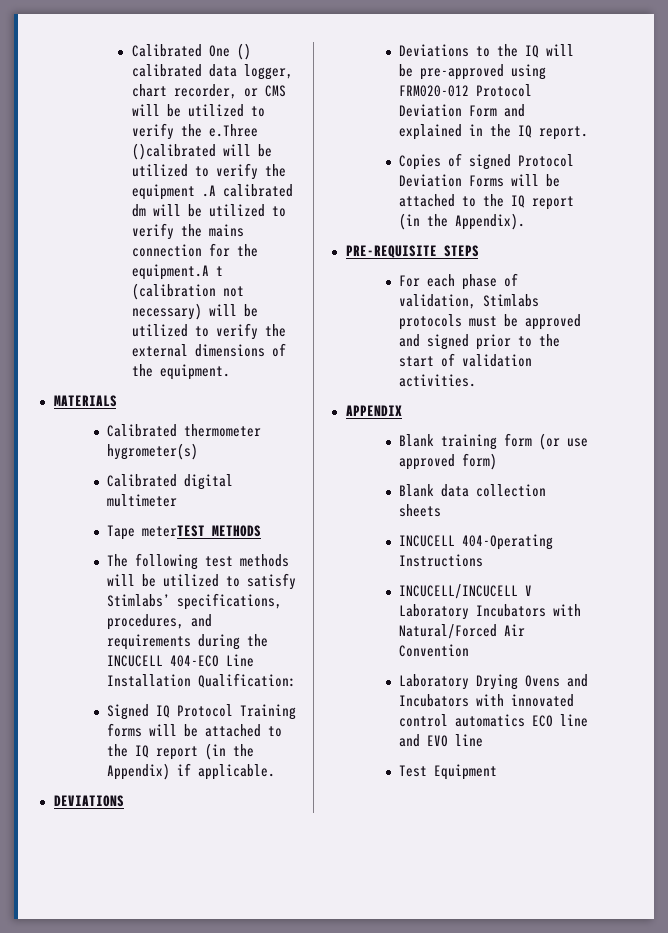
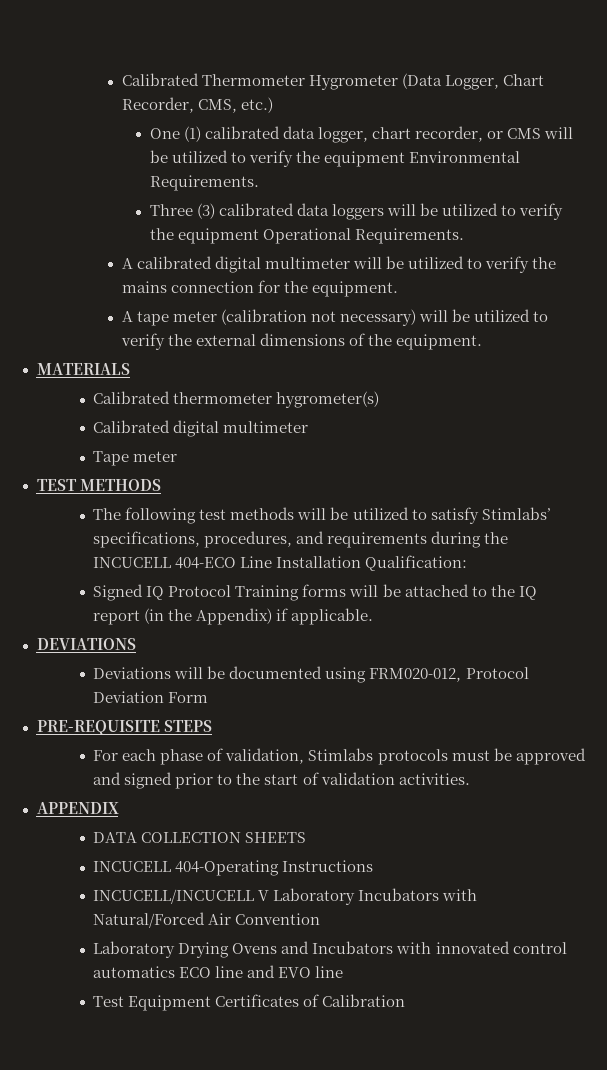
- Calibrated One () calibrated data logger, chart recorder, or CMS will be utilized to verify the e.Three ()calibrated will be utilized to verify the equipment .A calibrated dm will be utilized to verify the mains connection for the equipment.A t (calibration not necessary) will be utilized to verify the external dimensions of the equipment.
+ Calibrated Thermometer Hygrometer (Data Logger, Chart Recorder, CMS, etc.)
+ One (1) calibrated data logger, chart recorder, or CMS will be utilized to verify the equipment Environmental Requirements.
+ Three (3) calibrated data loggers will be utilized to verify the equipment Operational Requirements.
+ A calibrated digital multimeter will be utilized to verify the mains connection for the equipment.
+ A tape meter (calibration not necessary) will be utilized to verify the external dimensions of the equipment.
- Tape meterTEST METHODS
+ Tape meter
+ TEST METHODS
- Deviations to the IQ will be pre-approved using FRM020-012 Protocol Deviation Form and explained in the IQ report.
- Copies of signed Protocol Deviation Forms will be attached to the IQ report (in the Appendix).
+ Deviations will be documented using FRM020-012, Protocol Deviation Form
- Blank training form (or use approved form)
- Blank data collection sheets
+ DATA COLLECTION SHEETS
- Test Equipment
+ Test Equipment Certificates of Calibration

